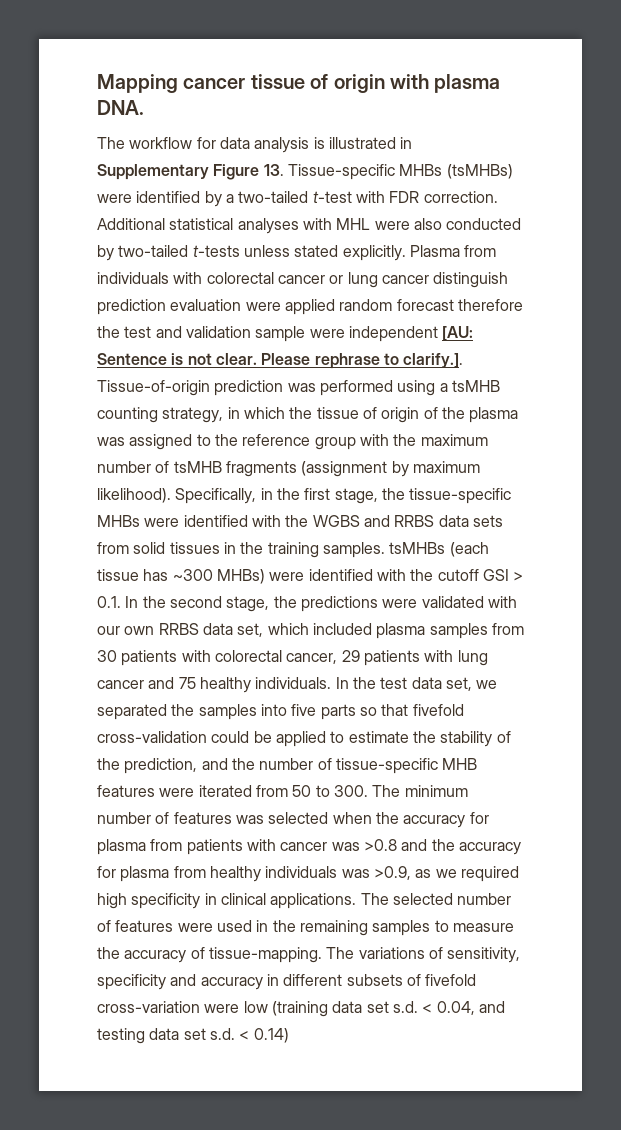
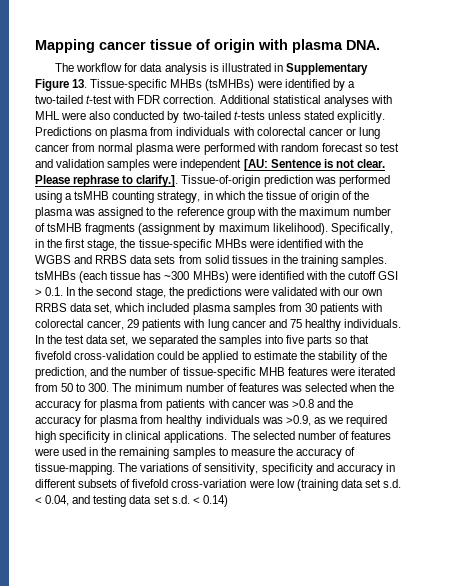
- Plasma from individuals with colorectal cancer or lung cancer distinguish prediction evaluation were applied random forecast therefore the test and validation sample were independent [AU: Sentence is not clear.
+ Predictions on plasma from individuals with colorectal cancer or lung cancer from normal plasma were performed with random forecast so test and validation samples were independent [AU: Sentence is not clear.

